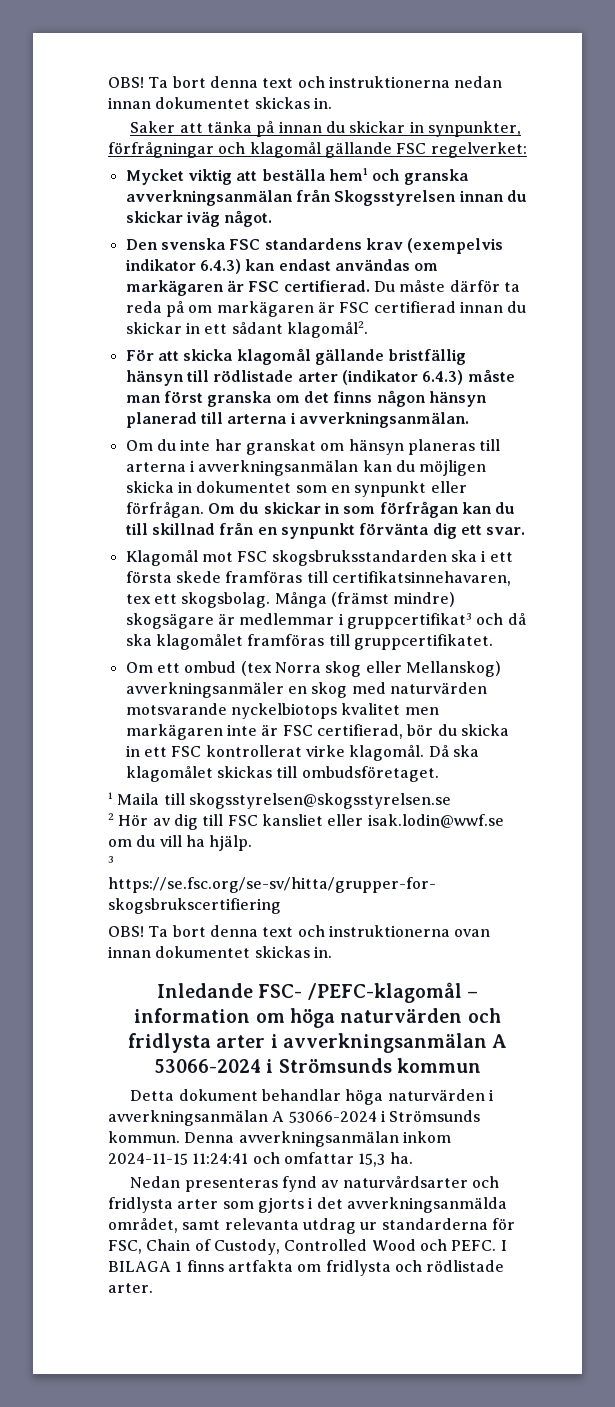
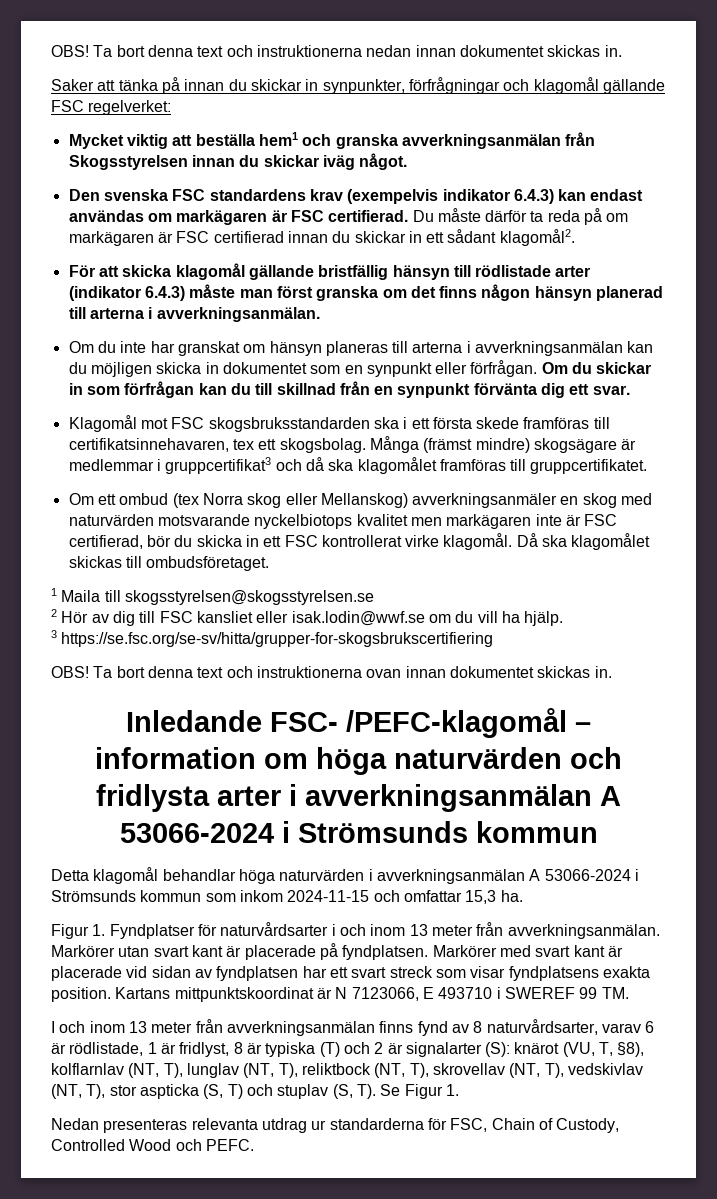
- Detta dokument behandlar höga naturvärden i avverkningsanmälan A 53066-2024 i Strömsunds kommun. Denna avverkningsanmälan inkom 2024-11-15 11:24:41 och omfattar 15,3 ha.
+ Detta klagomål behandlar höga naturvärden i avverkningsanmälan A 53066-2024 i Strömsunds kommun som inkom 2024-11-15 och omfattar 15,3 ha.
- Nedan presenteras fynd av naturvårdsarter och fridlysta arter som gjorts i det avverkningsanmälda området, samt relevanta utdrag ur standarderna för FSC, Chain of Custody, Controlled Wood och PEFC. I BILAGA 1 finns artfakta om fridlysta och rödlistade arter.
+ Figur 1. Fyndplatser för naturvårdsarter i och inom 13 meter från avverkningsanmälan. Markörer utan svart kant är placerade på fyndplatsen. Markörer med svart kant är placerade vid sidan av fyndplatsen har ett svart streck som visar fyndplatsens exakta position. Kartans mittpunktskoordinat är N 7123066, E 493710 i SWEREF 99 TM.
+ I och inom 13 meter från avverkningsanmälan finns fynd av 8 naturvårdsarter, varav 6 är rödlistade, 1 är fridlyst, 8 är typiska (T) och 2 är signalarter (S): knärot (VU, T, §8), kolflarnlav (NT, T), lunglav (NT, T), reliktbock (NT, T), skrovellav (NT, T), vedskivlav (NT, T), stor aspticka (S, T) och stuplav (S, T). Se Figur 1.
+ Nedan presenteras relevanta utdrag ur standarderna för FSC, Chain of Custody, Controlled Wood och PEFC.

